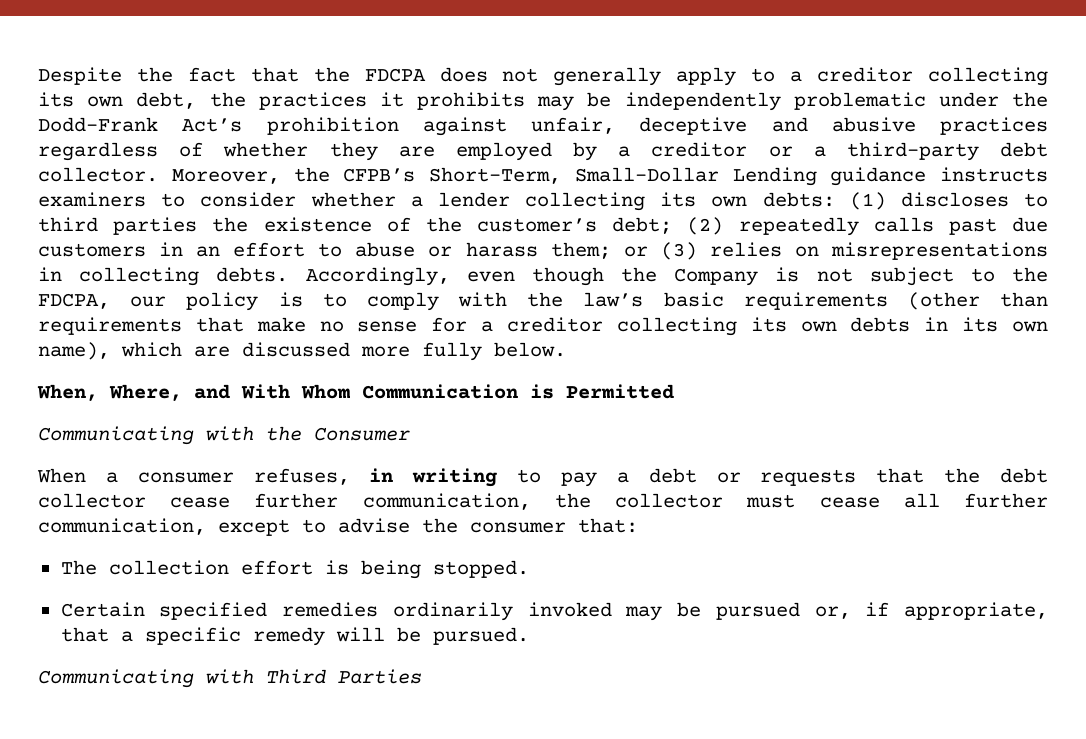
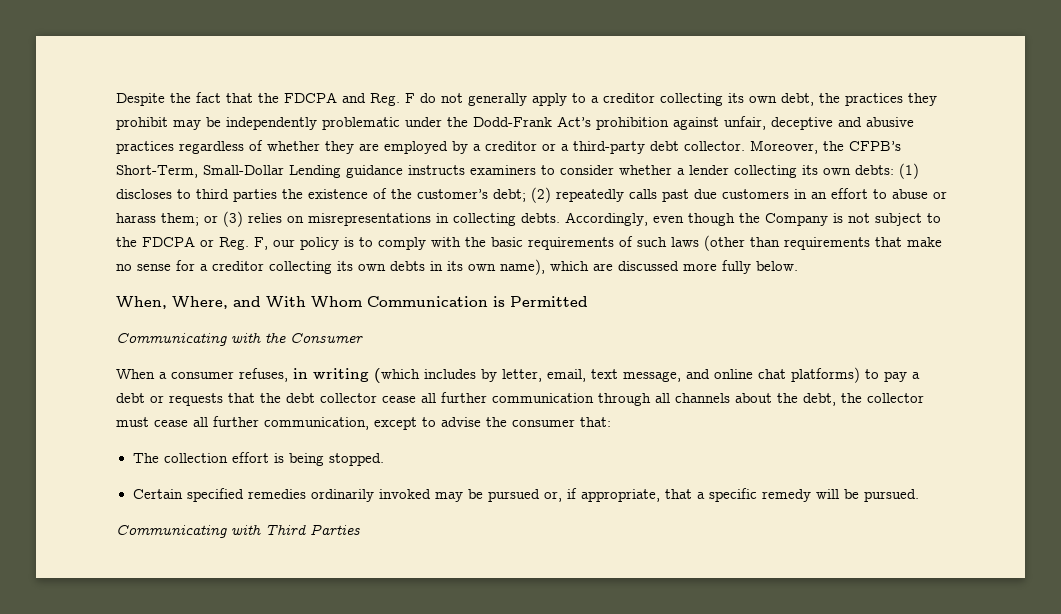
- Despite the fact that the FDCPA does not generally apply to a creditor collecting its own debt, the practices it prohibits may be independently problematic under the Dodd-Frank Act’s prohibition against unfair, deceptive and abusive practices regardless of whether they are employed by a creditor or a third-party debt collector.
+ Despite the fact that the FDCPA and Reg. F do not generally apply to a creditor collecting its own debt, the practices they prohibit may be independently problematic under the Dodd-Frank Act’s prohibition against unfair, deceptive and abusive practices regardless of whether they are employed by a creditor or a third-party debt collector.
- Accordingly, even though the Company is not subject to the FDCPA, our policy is to comply with the law’s basic requirements (other than requirements that make no sense for a creditor collecting its own debts in its own name), which are discussed more fully below.
+ Accordingly, even though the Company is not subject to the FDCPA or Reg. F, our policy is to comply with the basic requirements of such laws (other than requirements that make no sense for a creditor collecting its own debts in its own name), which are discussed more fully below.
- When a consumer refuses, in writing to pay a debt or requests that the debt collector cease further communication, the collector must cease all further communication, except to advise the consumer that:
+ When a consumer refuses, in writing (which includes by letter, email, text message, and online chat platforms) to pay a debt or requests that the debt collector cease all further communication through all channels about the debt, the collector must cease all further communication, except to advise the consumer that:

